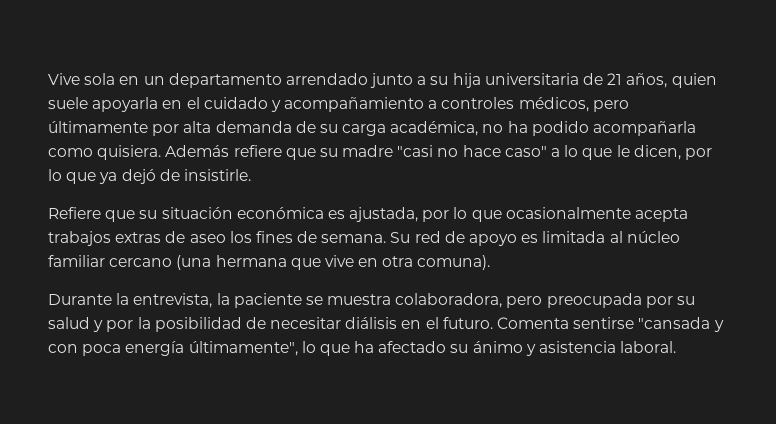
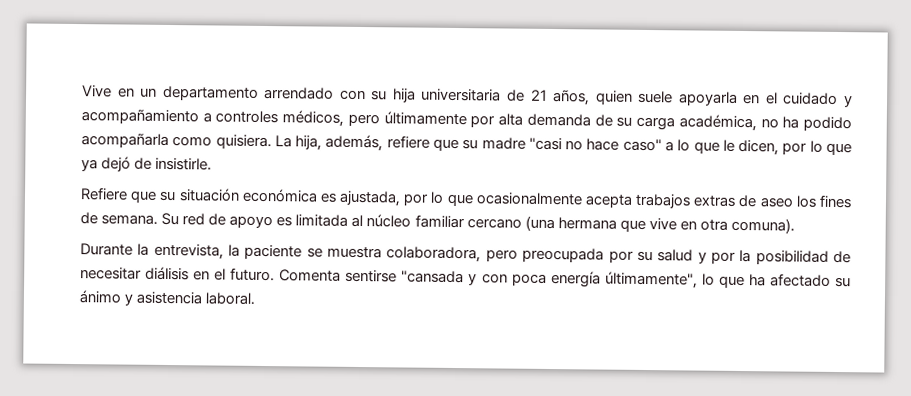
- Vive sola en un departamento arrendado junto a su hija universitaria de 21 años, quien suele apoyarla en el cuidado y acompañamiento a controles médicos, pero últimamente por alta demanda de su carga académica, no ha podido acompañarla como quisiera.
+ Vive en un departamento arrendado con su hija universitaria de 21 años, quien suele apoyarla en el cuidado y acompañamiento a controles médicos, pero últimamente por alta demanda de su carga académica, no ha podido acompañarla como quisiera.
- Además refiere que su madre "casi no hace caso" a lo que le dicen, por lo que ya dejó de insistirle.
+ La hija, además, refiere que su madre "casi no hace caso" a lo que le dicen, por lo que ya dejó de insistirle.

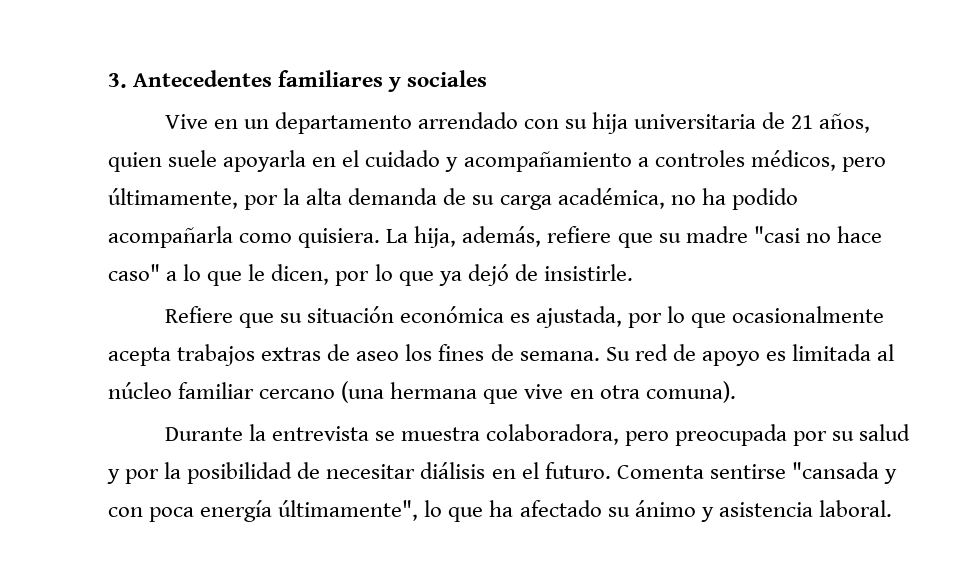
+ 3. Antecedentes familiares y sociales
- Vive en un departamento arrendado con su hija universitaria de 21 años, quien suele apoyarla en el cuidado y acompañamiento a controles médicos, pero últimamente por alta demanda de su carga académica, no ha podido acompañarla como quisiera.
+ Vive en un departamento arrendado con su hija universitaria de 21 años, quien suele apoyarla en el cuidado y acompañamiento a controles médicos, pero últimamente, por la alta demanda de su carga académica, no ha podido acompañarla como quisiera.
- Durante la entrevista, la paciente se muestra colaboradora, pero preocupada por su salud y por la posibilidad de necesitar diálisis en el futuro.
+ Durante la entrevista se muestra colaboradora, pero preocupada por su salud y por la posibilidad de necesitar diálisis en el futuro.

